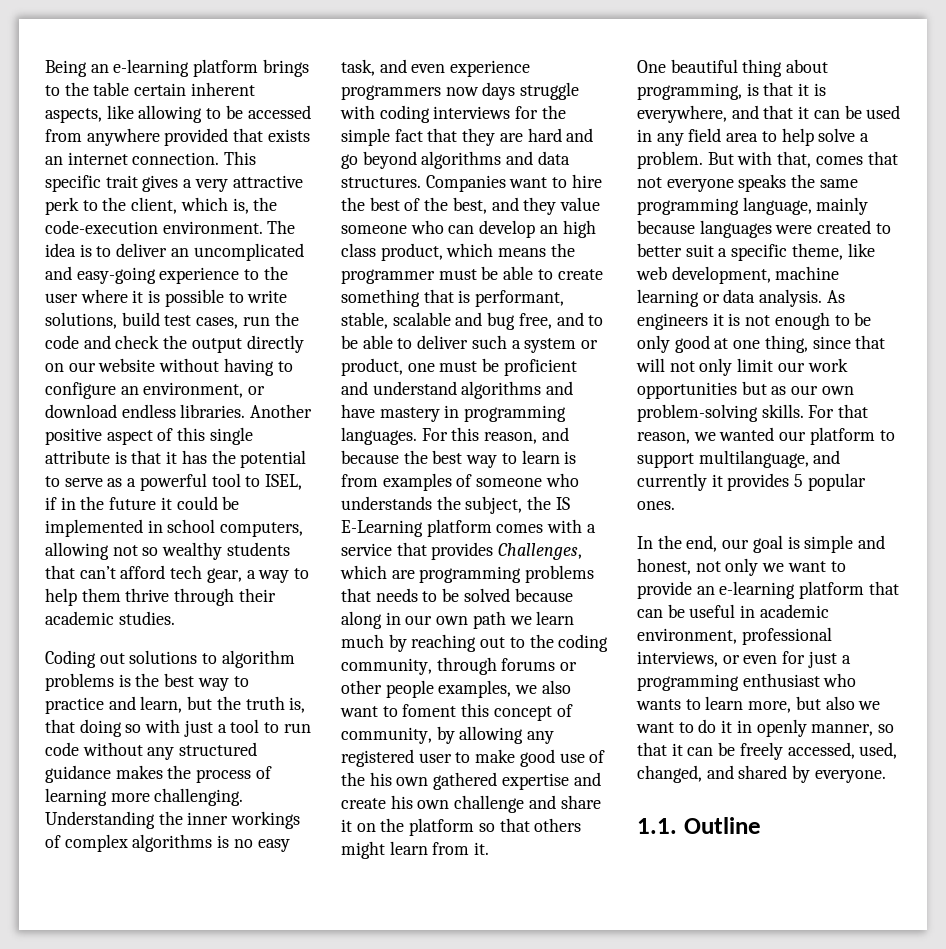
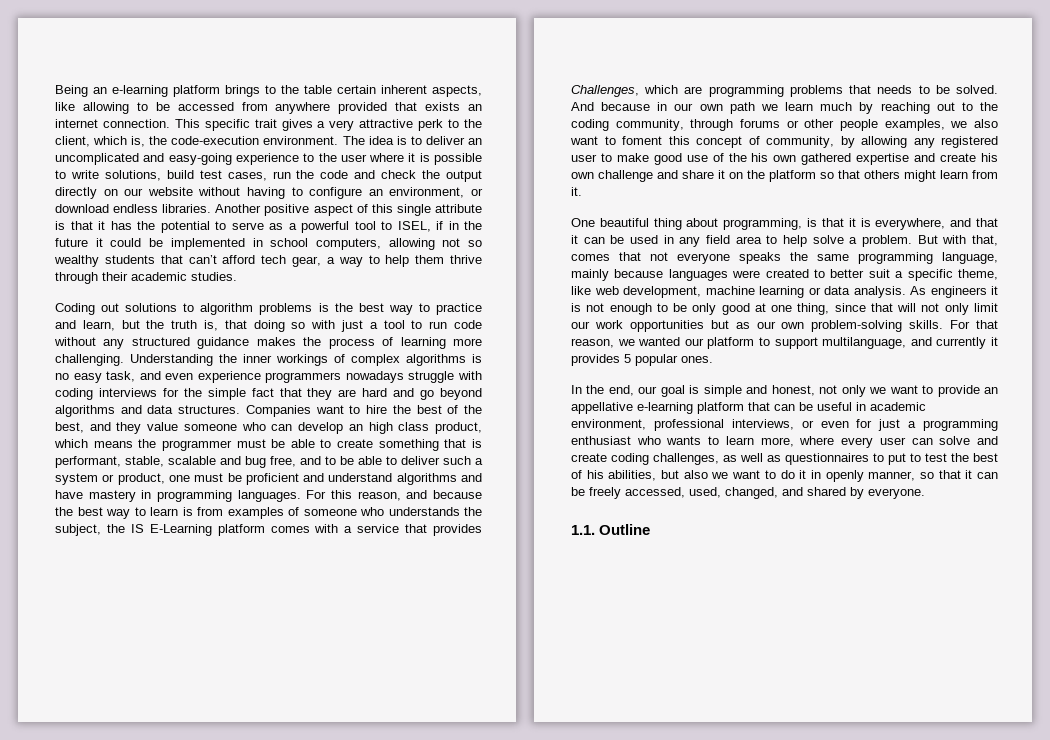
- Understanding the inner workings of complex algorithms is no easy task, and even experience programmers now days struggle with coding interviews for the simple fact that they are hard and go beyond algorithms and data structures.
+ Understanding the inner workings of complex algorithms is no easy task, and even experience programmers nowadays struggle with coding interviews for the simple fact that they are hard and go beyond algorithms and data structures.
- For this reason, and because the best way to learn is from examples of someone who understands the subject, the IS E-Learning platform comes with a service that provides Challenges, which are programming problems that needs to be solved because along in our own path we learn much by reaching out to the coding community, through forums or other people examples, we also want to foment this concept of community, by allowing any registered user to make good use of the his own gathered expertise and create his own challenge and share it on the platform so that others might learn from it.
+ For this reason, and because the best way to learn is from examples of someone who understands the subject, the IS E-Learning platform comes with a service that provides Challenges, which are programming problems that needs to be solved. And because in our own path we learn much by reaching out to the coding community, through forums or other people examples, we also want to foment this concept of community, by allowing any registered user to make good use of the his own gathered expertise and create his own challenge and share it on the platform so that others might learn from it.
- In the end, our goal is simple and honest, not only we want to provide an e-learning platform that can be useful in academic environment, professional interviews, or even for just a programming enthusiast who wants to learn more, but also we want to do it in openly manner, so that it can be freely accessed, used, changed, and shared by everyone.
+ In the end, our goal is simple and honest, not only we want to provide an appellative e-learning platform that can be useful in academic environment, professional interviews, or even for just a programming enthusiast who wants to learn more, where every user can solve and create coding challenges, as well as questionnaires to put to test the best of his abilities, but also we want to do it in openly manner, so that it can be freely accessed, used, changed, and shared by everyone.

